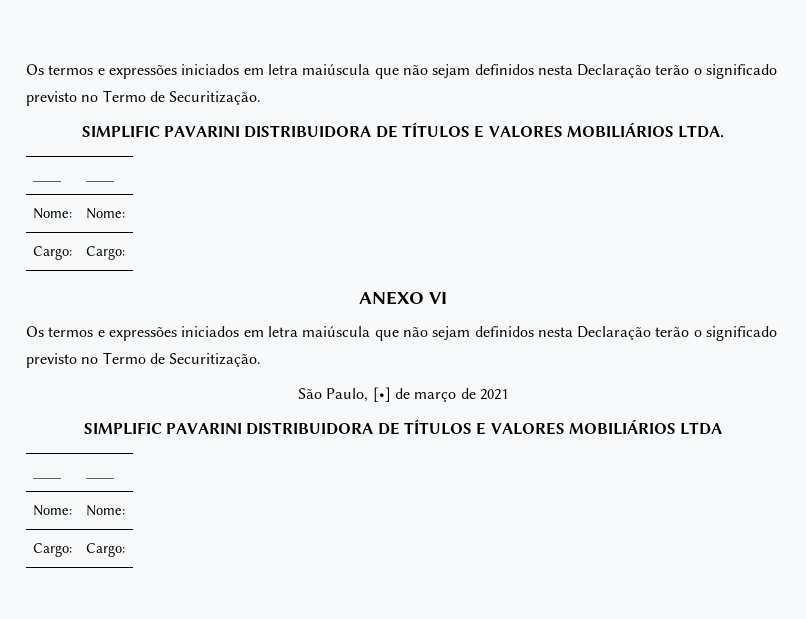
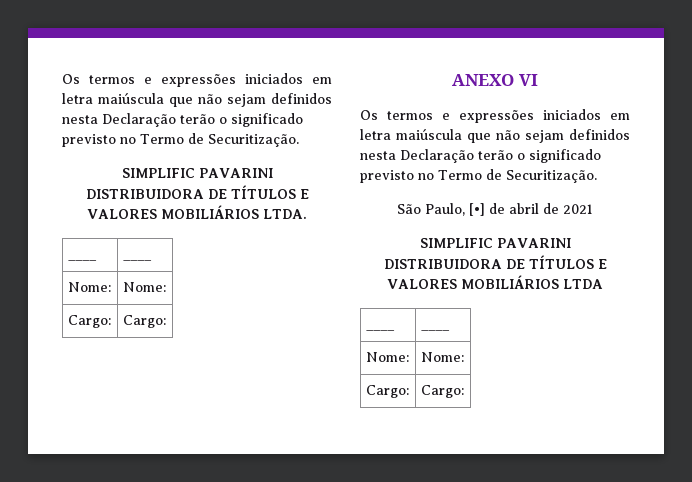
- São Paulo, [•] de março de 2021
+ São Paulo, [•] de abril de 2021

